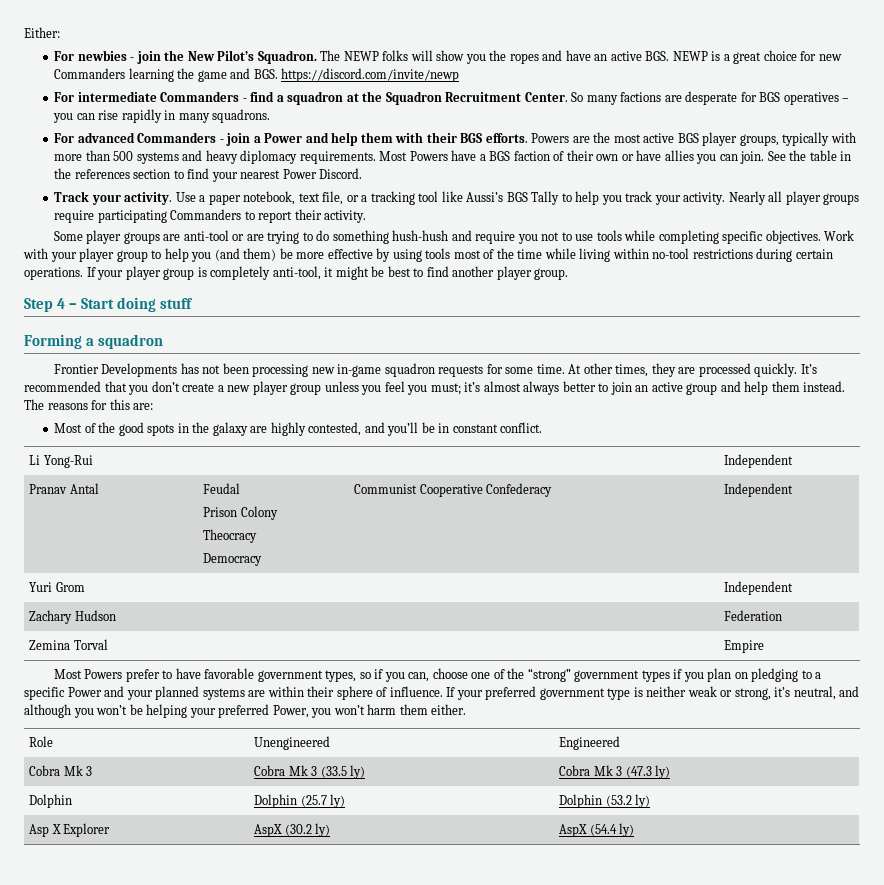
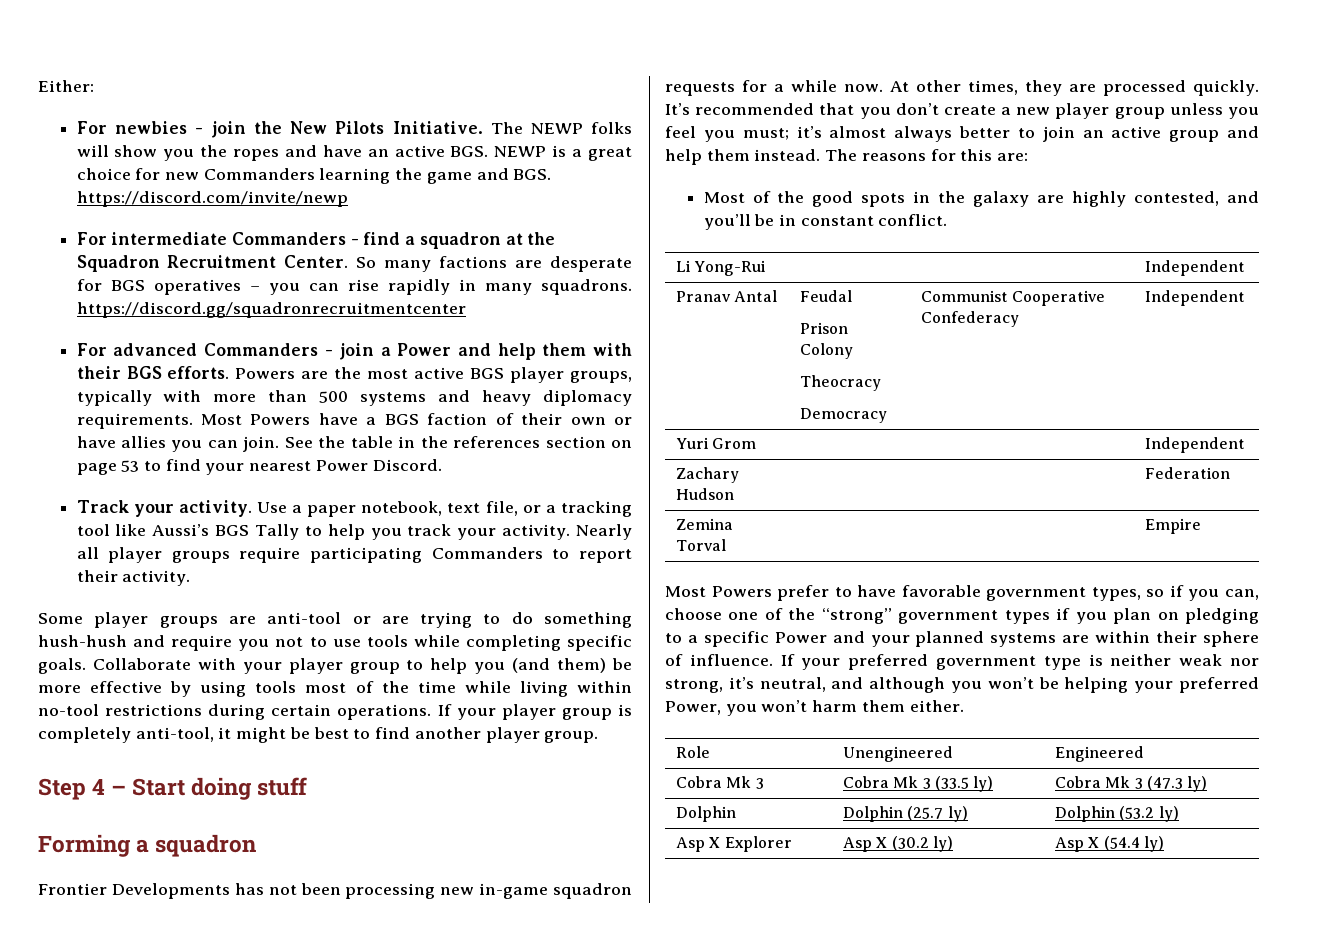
- For newbies - join the New Pilot’s Squadron.
+ For newbies - join the New Pilots Initiative.
- So many factions are desperate for BGS operatives – you can rise rapidly in many squadrons.
+ So many factions are desperate for BGS operatives – you can rise rapidly in many squadrons. https://discord.gg/squadronrecruitmentcenter
- See the table in the references section to find your nearest Power Discord.
+ See the table in the references section on page 53 to find your nearest Power Discord.
- Some player groups are anti-tool or are trying to do something hush-hush and require you not to use tools while completing specific objectives. Work with your player group to help you (and them) be more effective by using tools most of the time while living within no-tool restrictions during certain operations.
+ Some player groups are anti-tool or are trying to do something hush-hush and require you not to use tools while completing specific goals. Collaborate with your player group to help you (and them) be more effective by using tools most of the time while living within no-tool restrictions during certain operations.
- Frontier Developments has not been processing new in-game squadron requests for some time.
+ Frontier Developments has not been processing new in-game squadron requests for a while now.
- If your preferred government type is neither weak or strong, it’s neutral, and although you won’t be helping your preferred Power, you won’t harm them either.
+ If your preferred government type is neither weak nor strong, it’s neutral, and although you won’t be helping your preferred Power, you won’t harm them either.
- Asp X Explorer | AspX (30.2 ly) | AspX (54.4 ly)
+ Asp X Explorer | Asp X (30.2 ly) | Asp X (54.4 ly)

